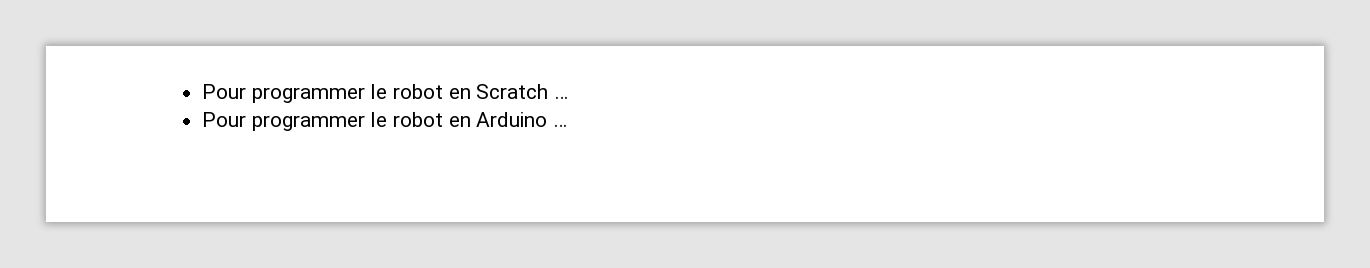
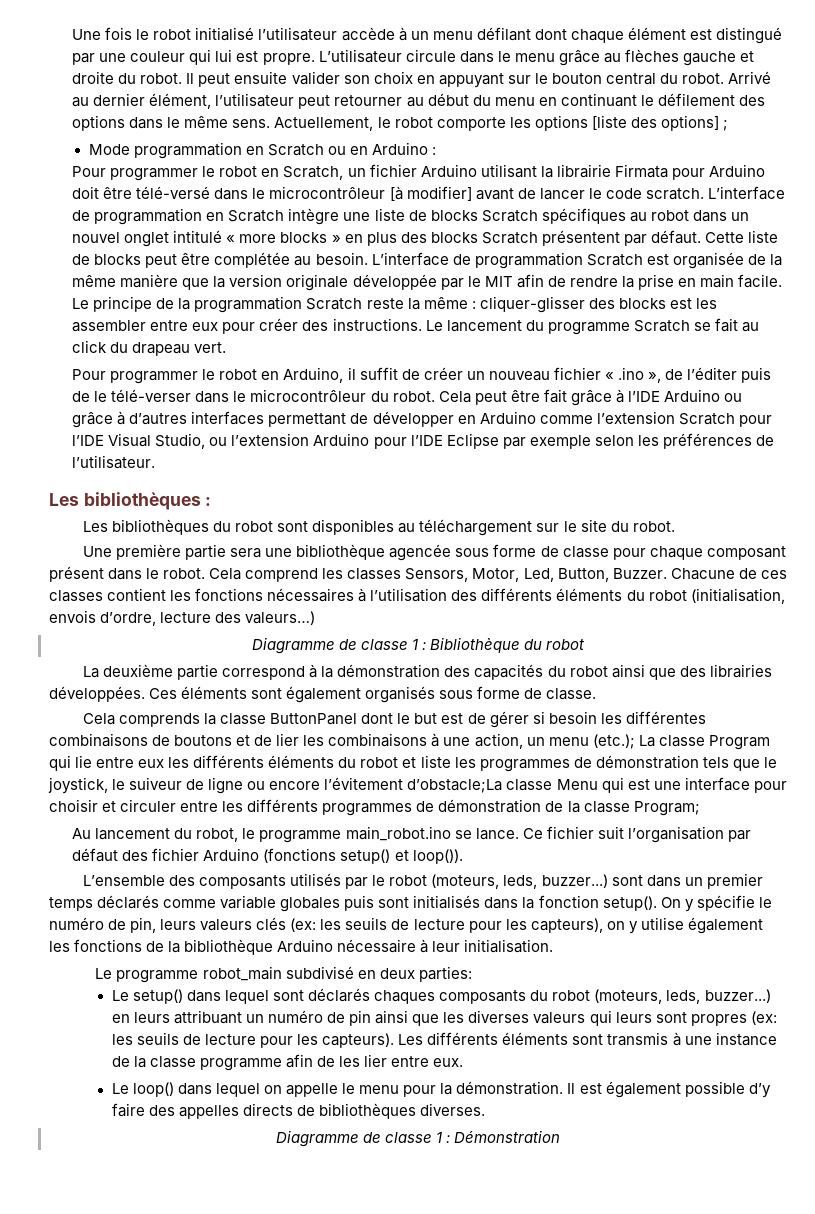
- Pour programmer le robot en Scratch …
- Pour programmer le robot en Arduino …
+ Une fois le robot initialisé l’utilisateur accède à un menu défilant dont chaque élément est distingué par une couleur qui lui est propre. L’utilisateur circule dans le menu grâce au flèches gauche et droite du robot. Il peut ensuite valider son choix en appuyant sur le bouton central du robot. Arrivé au dernier élément, l’utilisateur peut retourner au début du menu en continuant le défilement des options dans le même sens. Actuellement, le robot comporte les options [liste des options] ;
+ Mode programmation en Scratch ou en Arduino :
+ Pour programmer le robot en Scratch, un fichier Arduino utilisant la librairie Firmata pour Arduino doit être télé-versé dans le microcontrôleur [à modifier] avant de lancer le code scratch. L’interface de programmation en Scratch intègre une liste de blocks Scratch spécifiques au robot dans un nouvel onglet intitulé « more blocks » en plus des blocks Scratch présentent par défaut. Cette liste de blocks peut être complétée au besoin. L’interface de programmation Scratch est organisée de la même manière que la version originale développée par le MIT afin de rendre la prise en main facile. Le principe de la programmation Scratch reste la même : cliquer-glisser des blocks est les assembler entre eux pour créer des instructions. Le lancement du programme Scratch se fait au click du drapeau vert.
+ Pour programmer le robot en Arduino, il suffit de créer un nouveau fichier « .ino », de l’éditer puis de le télé-verser dans le microcontrôleur du robot. Cela peut être fait grâce à l’IDE Arduino ou grâce à d’autres interfaces permettant de développer en Arduino comme l’extension Scratch pour l’IDE Visual Studio, ou l’extension Arduino pour l’IDE Eclipse par exemple selon les préférences de l’utilisateur.
+ Les bibliothèques :
+ Les bibliothèques du robot sont disponibles au téléchargement sur le site du robot.
+ Une première partie sera une bibliothèque agencée sous forme de classe pour chaque composant présent dans le robot. Cela comprend les classes Sensors, Motor, Led, Button, Buzzer. Chacune de ces classes contient les fonctions nécessaires à l’utilisation des différents éléments du robot (initialisation, envois d’ordre, lecture des valeurs…)
+ Diagramme de classe 1 : Bibliothèque du robot
+ La deuxième partie correspond à la démonstration des capacités du robot ainsi que des librairies développées. Ces éléments sont également organisés sous forme de classe.
+ Cela comprends la classe ButtonPanel dont le but est de gérer si besoin les différentes combinaisons de boutons et de lier les combinaisons à une action, un menu (etc.); La classe Program qui lie entre eux les différents éléments du robot et liste les programmes de démonstration tels que le joystick, le suiveur de ligne ou encore l’évitement d’obstacle;La classe Menu qui est une interface pour choisir et circuler entre les différents programmes de démonstration de la classe Program;
+ Au lancement du robot, le programme main_robot.ino se lance. Ce fichier suit l’organisation par défaut des fichier Arduino (fonctions setup() et loop()).
+ L’ensemble des composants utilisés par le robot (moteurs, leds, buzzer...) sont dans un premier temps déclarés comme variable globales puis sont initialisés dans la fonction setup(). On y spécifie le numéro de pin, leurs valeurs clés (ex: les seuils de lecture pour les capteurs), on y utilise également les fonctions de la bibliothèque Arduino nécessaire à leur initialisation.
+ Le programme robot_main subdivisé en deux parties:
+ Le setup() dans lequel sont déclarés chaques composants du robot (moteurs, leds, buzzer...) en leurs attribuant un numéro de pin ainsi que les diverses valeurs qui leurs sont propres (ex: les seuils de lecture pour les capteurs). Les différents éléments sont transmis à une instance de la classe programme afin de les lier entre eux.
+ Le loop() dans lequel on appelle le menu pour la démonstration. Il est également possible d’y faire des appelles directs de bibliothèques diverses.
+ Diagramme de classe 1 : Démonstration

